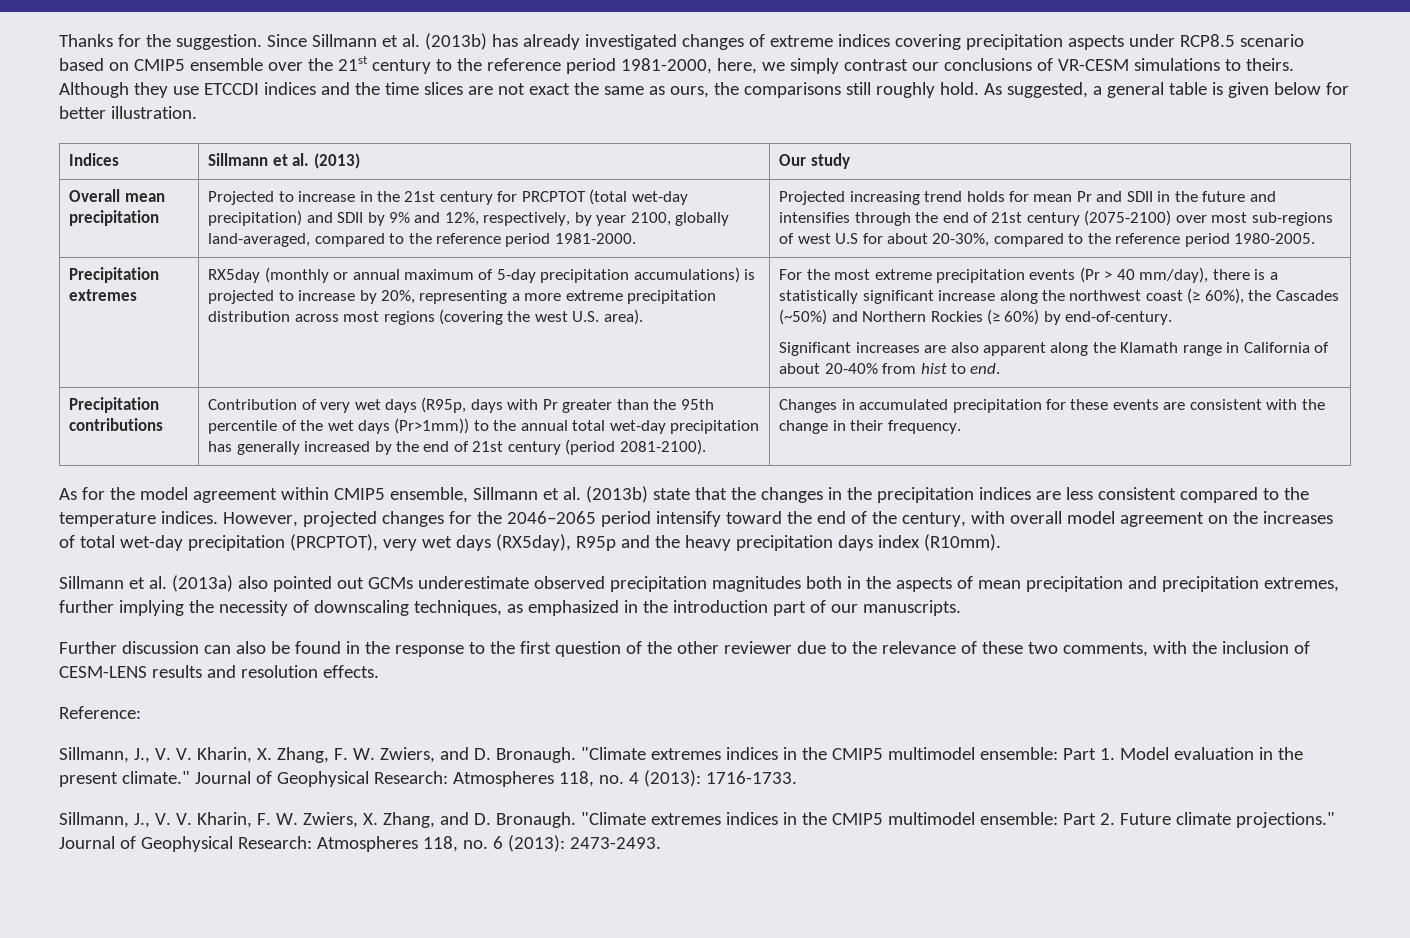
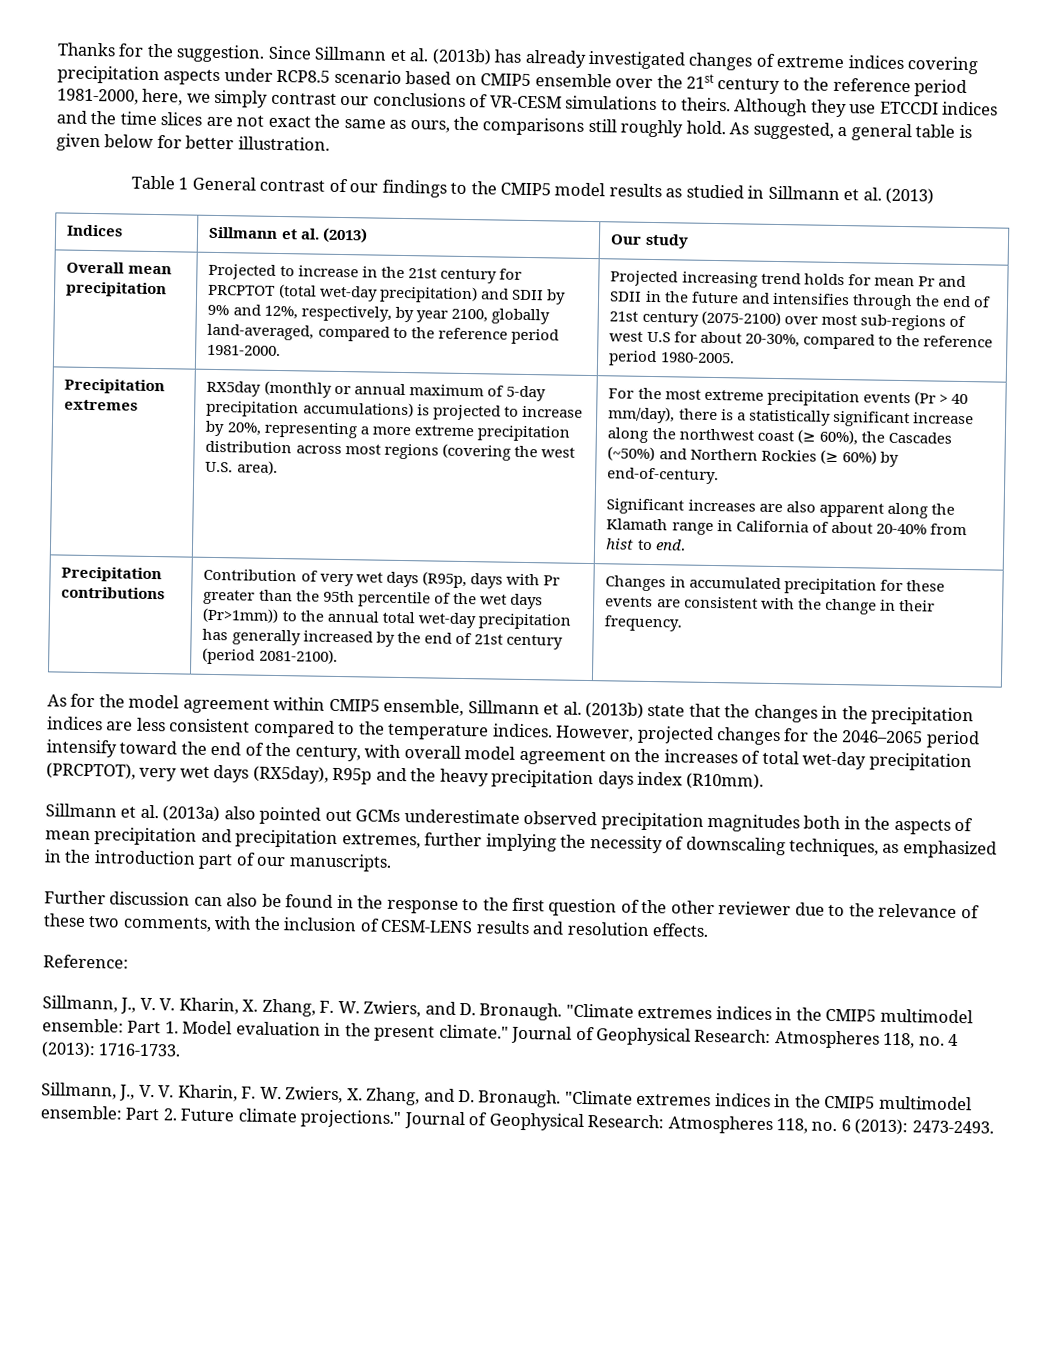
+ Table 1 General contrast of our findings to the CMIP5 model results as studied in Sillmann et al. (2013)

